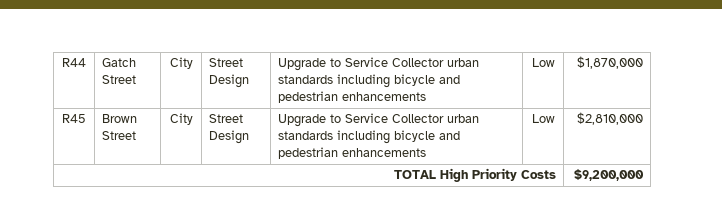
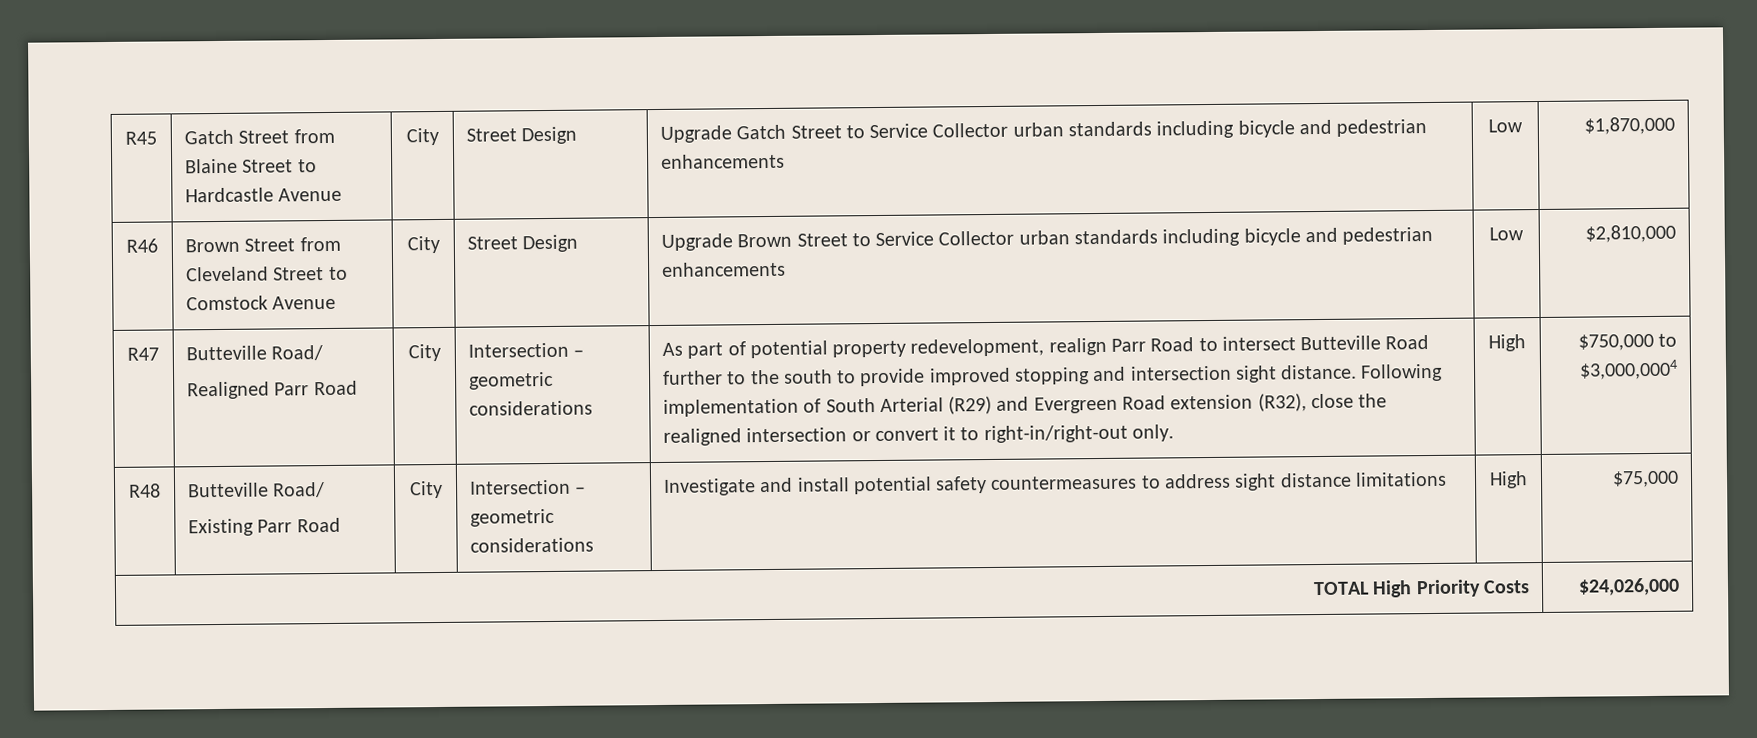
- R44 | Gatch Street | City | Street Design | Upgrade to Service Collector urban standards including bicycle and pedestrian enhancements | Low | $1,870,000
+ R45 | Gatch Street from Blaine Street to Hardcastle Avenue | City | Street Design | Upgrade Gatch Street to Service Collector urban standards including bicycle and pedestrian enhancements | Low | $1,870,000
- R45 | Brown Street | City | Street Design | Upgrade to Service Collector urban standards including bicycle and pedestrian enhancements | Low | $2,810,000
+ R46 | Brown Street from Cleveland Street to Comstock Avenue | City | Street Design | Upgrade Brown Street to Service Collector urban standards including bicycle and pedestrian enhancements | Low | $2,810,000
+ R47 | Butteville Road/
+ Realigned Parr Road | City | Intersection – geometric considerations | As part of potential property redevelopment, realign Parr Road to intersect Butteville Road further to the south to provide improved stopping and intersection sight distance. Following implementation of South Arterial (R29) and Evergreen Road extension (R32), close the realigned intersection or convert it to right-in/right-out only. | High | $750,000 to $3,000,0004
+ R48 | Butteville Road/
+ Existing Parr Road | City | Intersection – geometric considerations | Investigate and install potential safety countermeasures to address sight distance limitations | High | $75,000
- TOTAL High Priority Costs | $9,200,000
+ TOTAL High Priority Costs | $24,026,000

